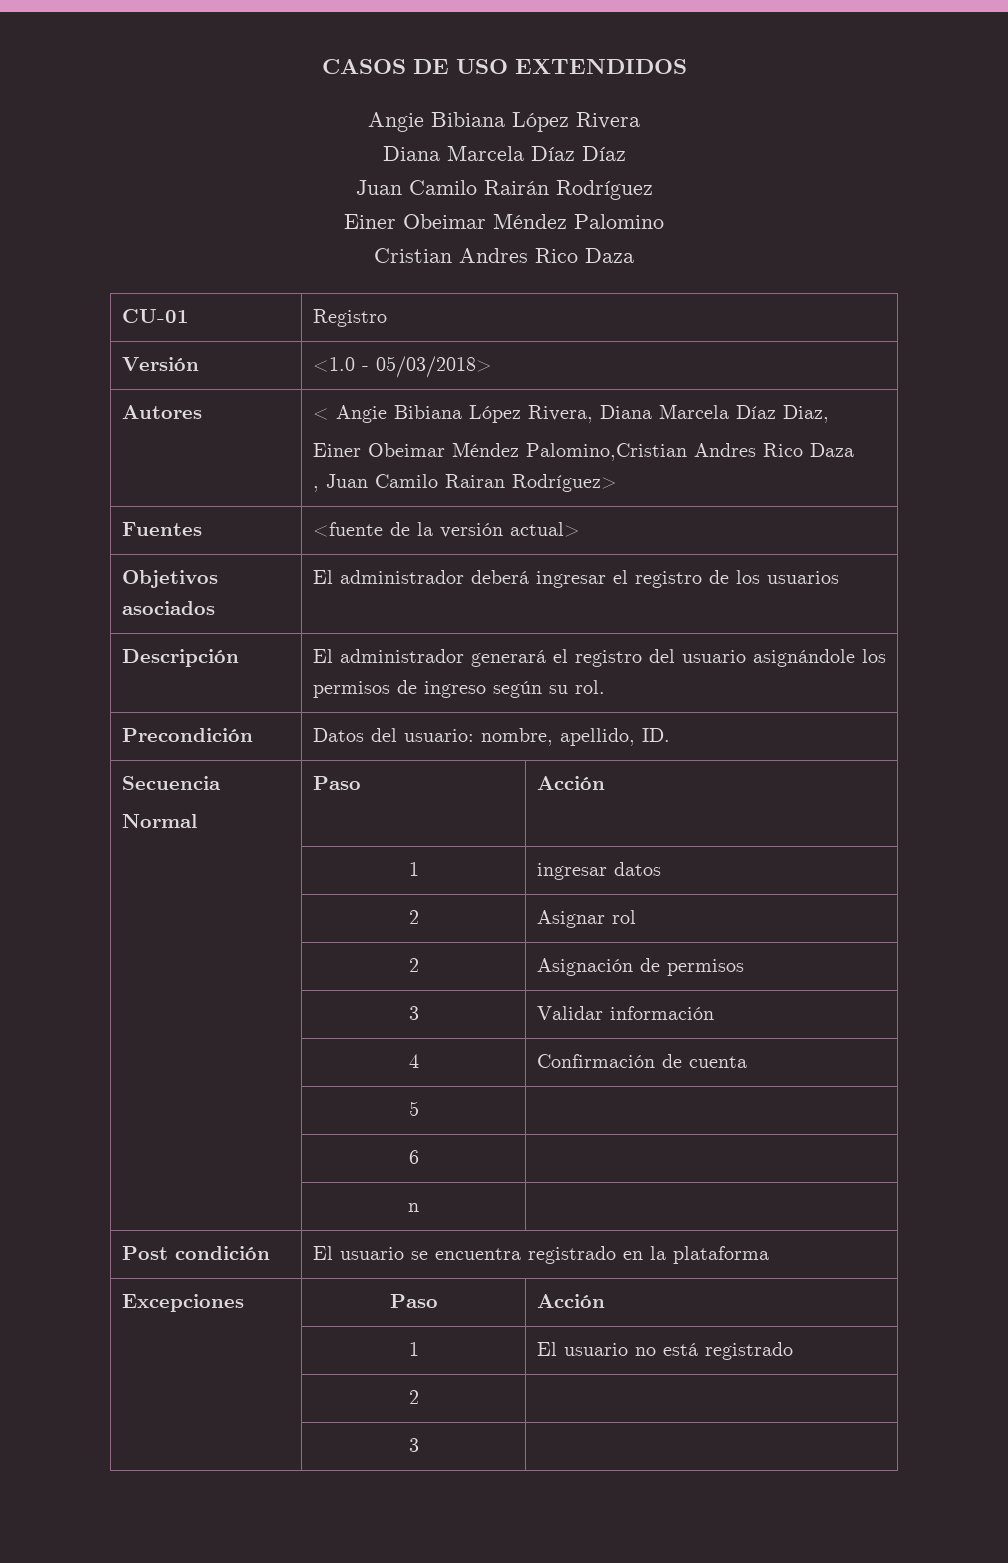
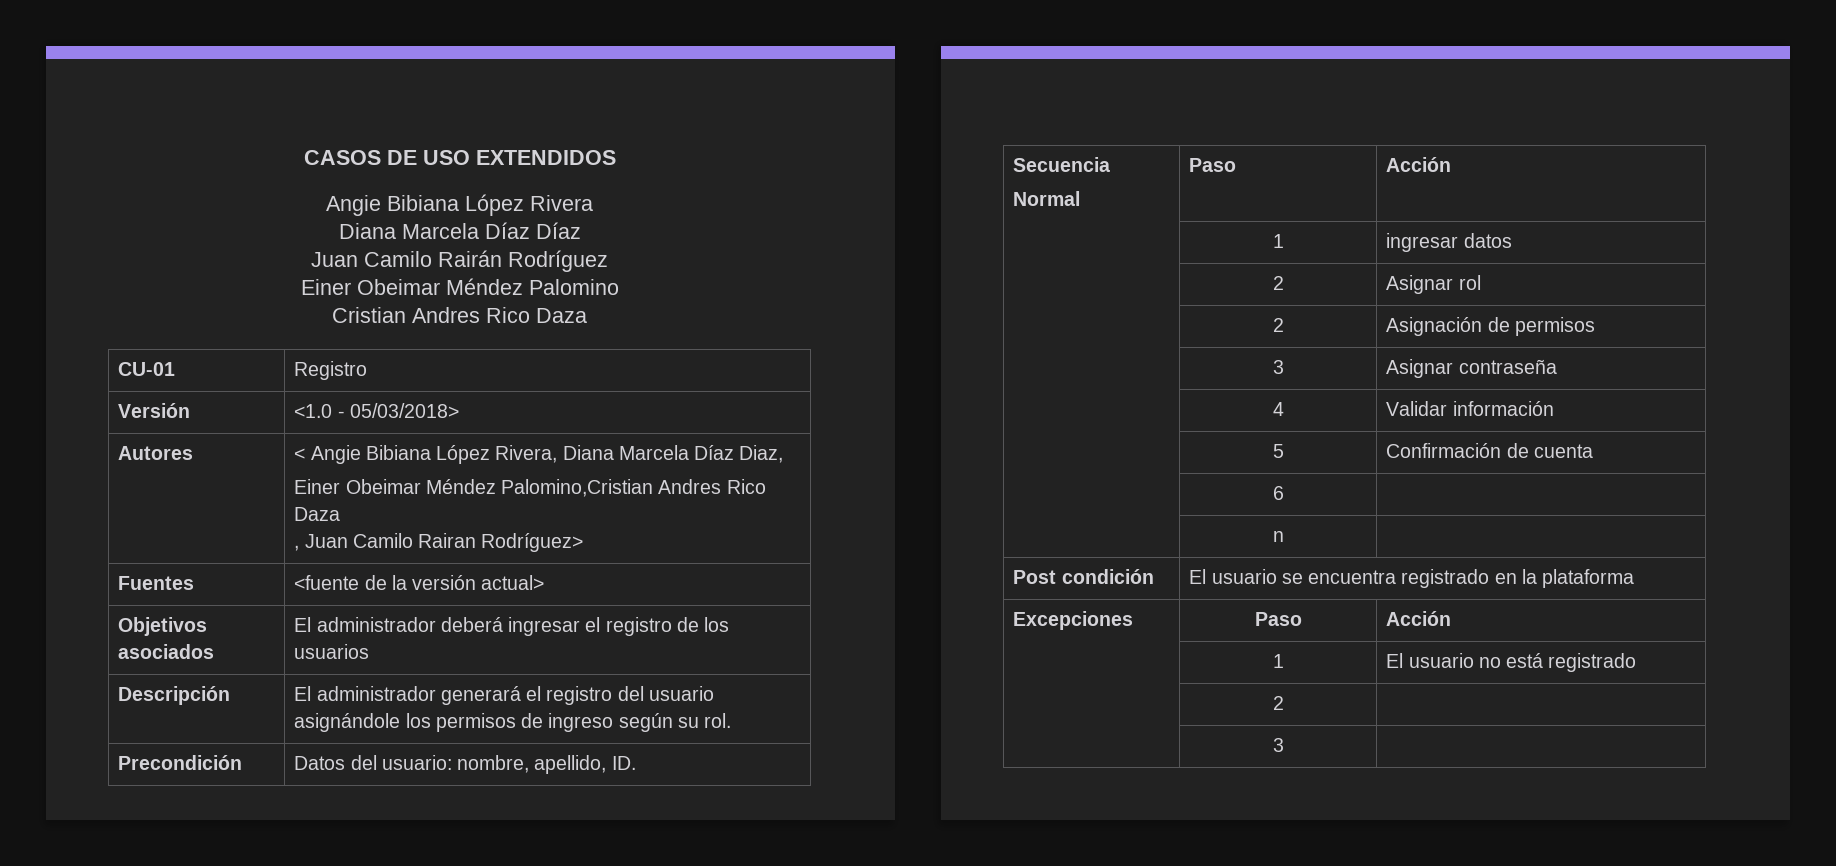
- | 3 | Validar información
+ | 3 | Asignar contraseña
+ | 4 | Validar información
- | 4 | Confirmación de cuenta
+ | 5 | Confirmación de cuenta
- | 5 |

